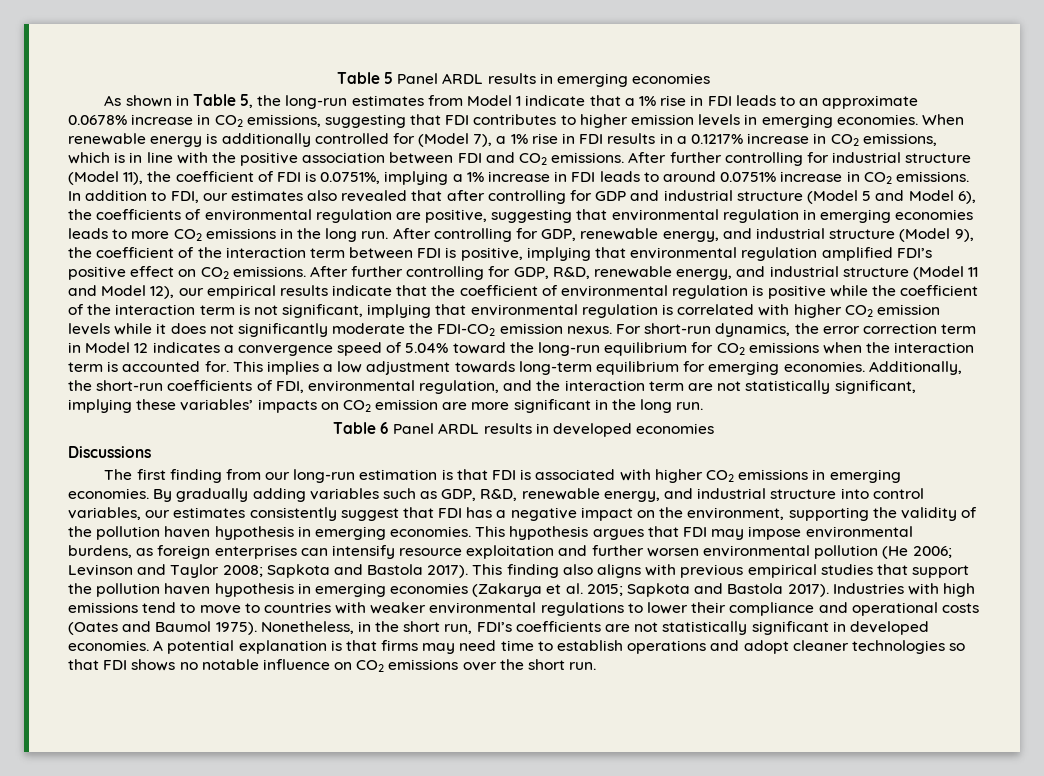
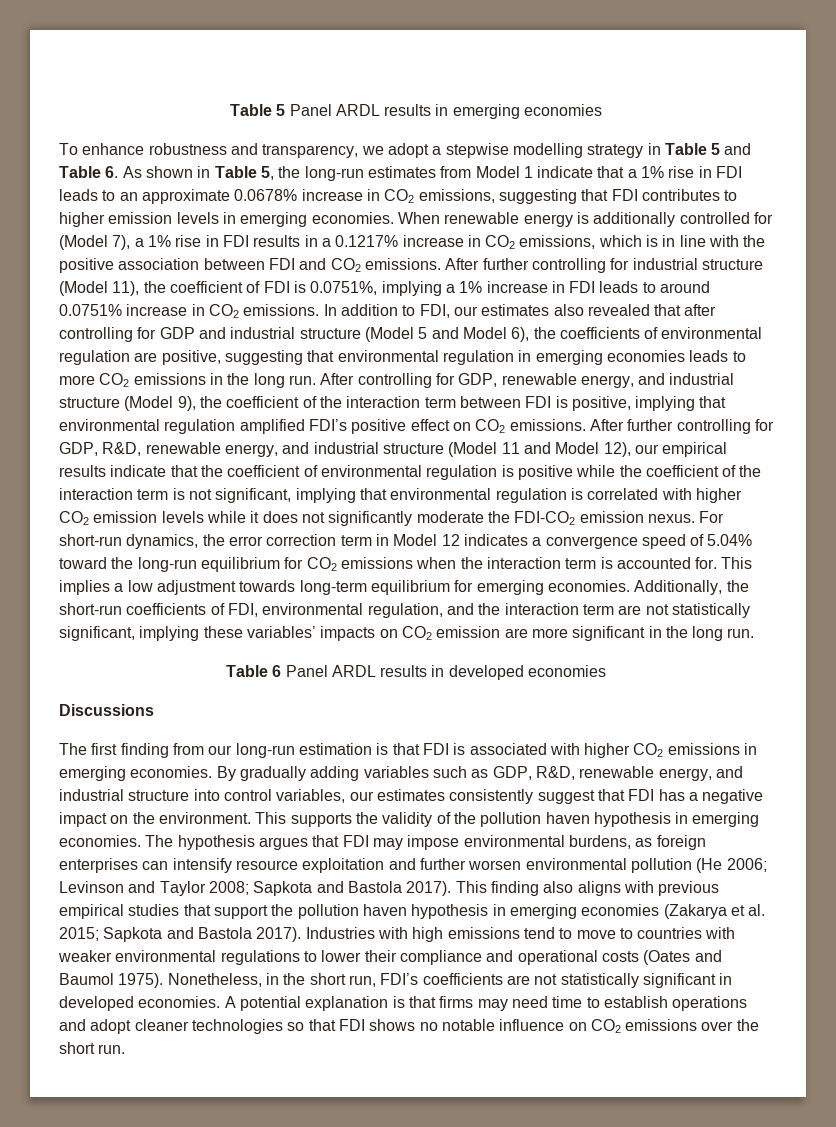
- As shown in Table 5, the long-run estimates from Model 1 indicate that a 1% rise in FDI leads to an approximate 0.0678% increase in CO2 emissions, suggesting that FDI contributes to higher emission levels in emerging economies.
+ To enhance robustness and transparency, we adopt a stepwise modelling strategy in Table 5 and Table 6. As shown in Table 5, the long-run estimates from Model 1 indicate that a 1% rise in FDI leads to an approximate 0.0678% increase in CO2 emissions, suggesting that FDI contributes to higher emission levels in emerging economies.
- By gradually adding variables such as GDP, R&D, renewable energy, and industrial structure into control variables, our estimates consistently suggest that FDI has a negative impact on the environment, supporting the validity of the pollution haven hypothesis in emerging economies.
+ By gradually adding variables such as GDP, R&D, renewable energy, and industrial structure into control variables, our estimates consistently suggest that FDI has a negative impact on the environment. This supports the validity of the pollution haven hypothesis in emerging economies.
- This hypothesis argues that FDI may impose environmental burdens, as foreign enterprises can intensify resource exploitation and further worsen environmental pollution (He 2006; Levinson and Taylor 2008; Sapkota and Bastola 2017).
+ The hypothesis argues that FDI may impose environmental burdens, as foreign enterprises can intensify resource exploitation and further worsen environmental pollution (He 2006; Levinson and Taylor 2008; Sapkota and Bastola 2017).

